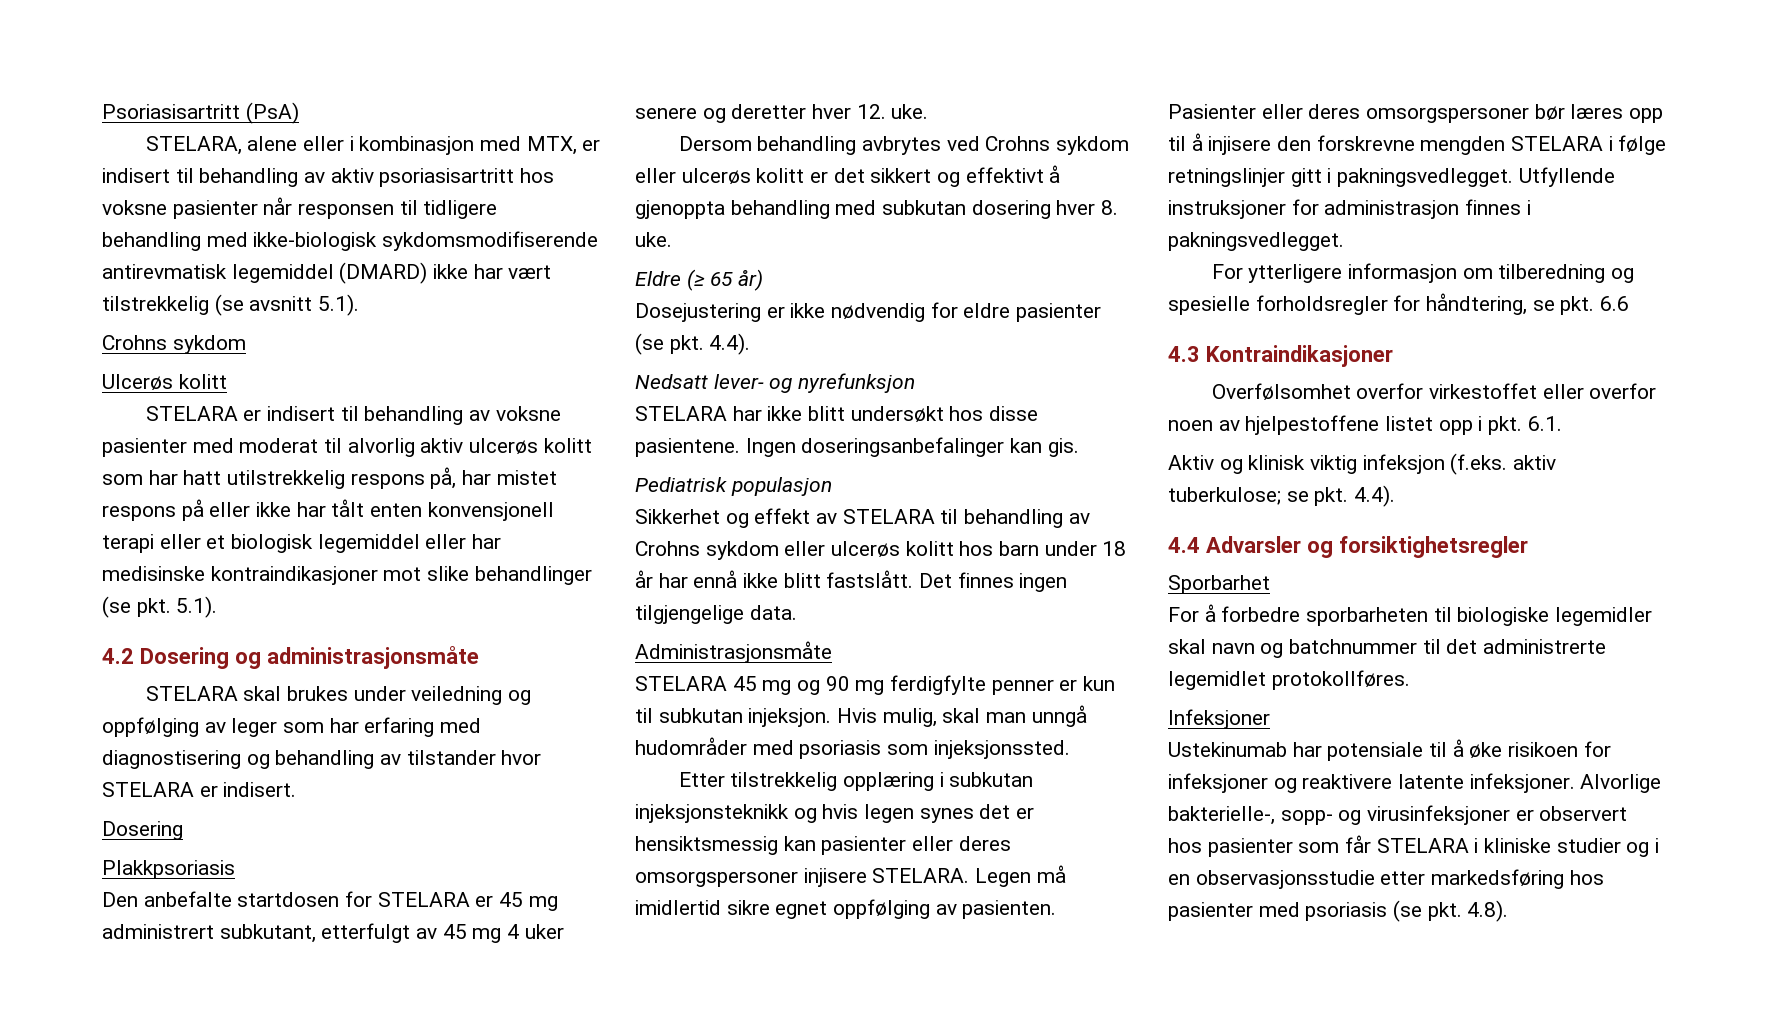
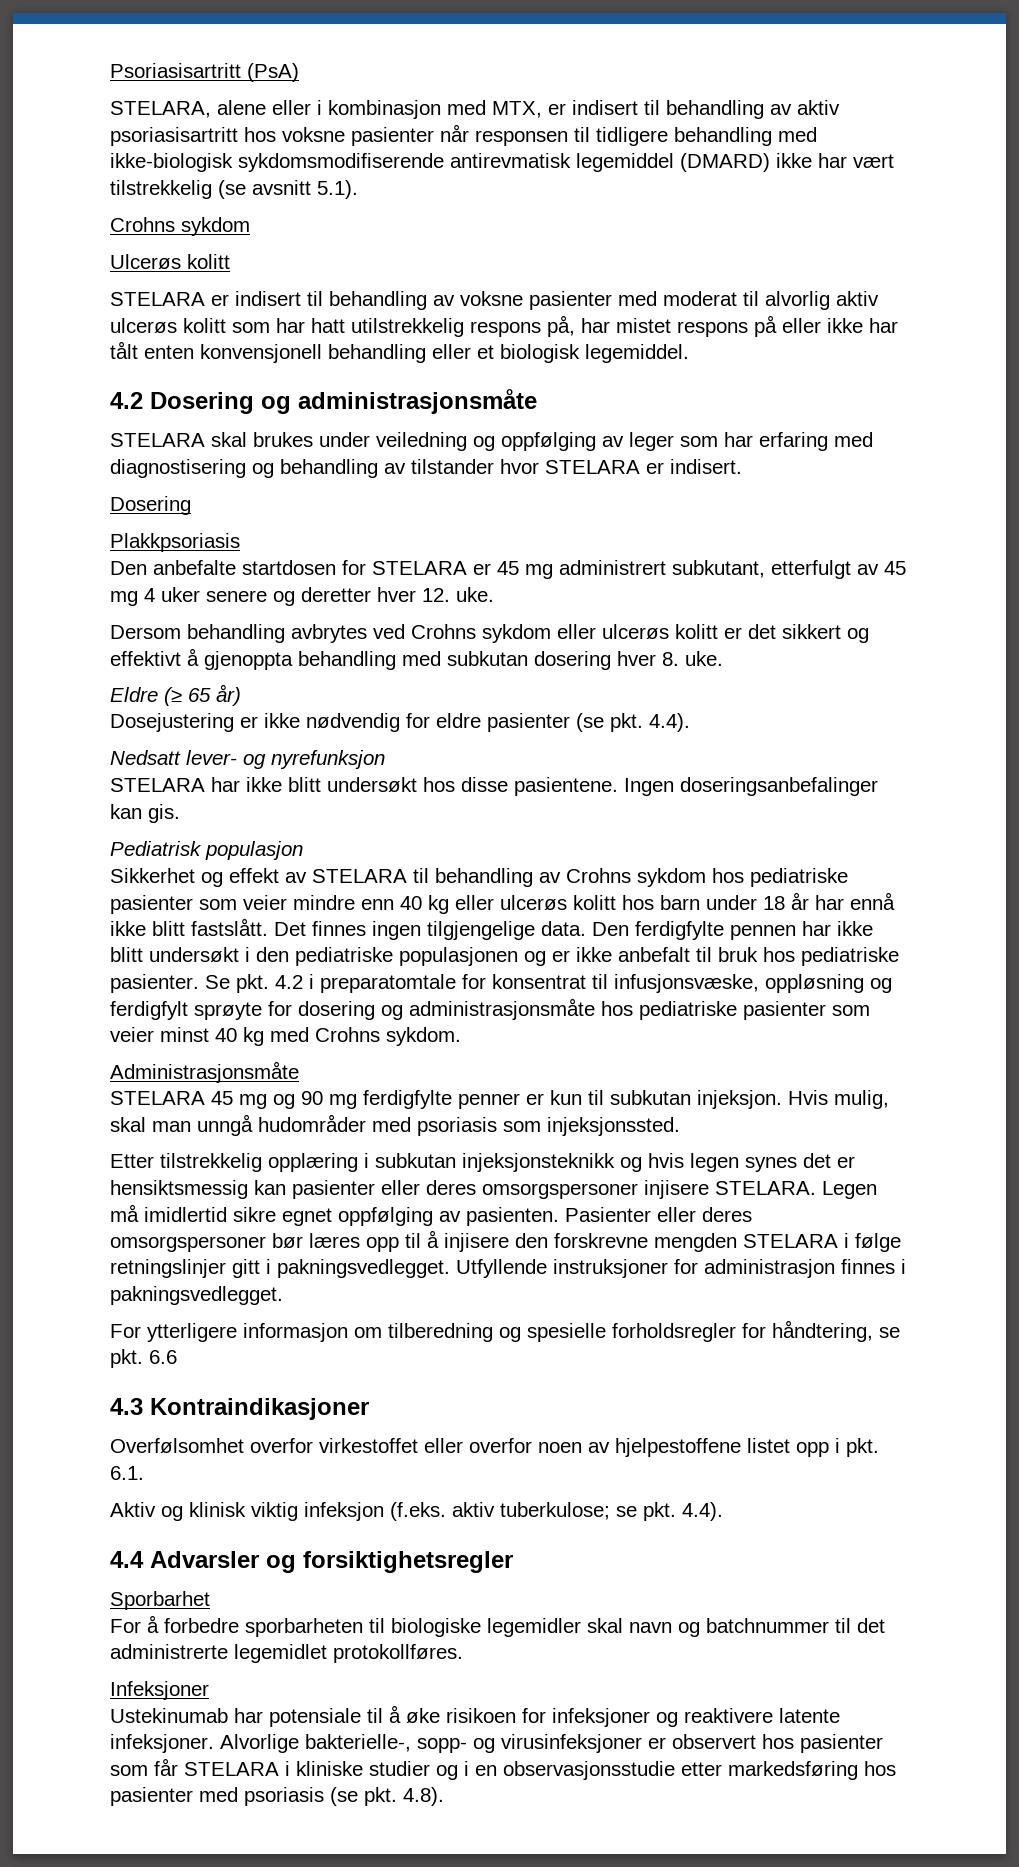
- STELARA er indisert til behandling av voksne pasienter med moderat til alvorlig aktiv ulcerøs kolitt som har hatt utilstrekkelig respons på, har mistet respons på eller ikke har tålt enten konvensjonell terapi eller et biologisk legemiddel eller har medisinske kontraindikasjoner mot slike behandlinger (se pkt. 5.1).
+ STELARA er indisert til behandling av voksne pasienter med moderat til alvorlig aktiv ulcerøs kolitt som har hatt utilstrekkelig respons på, har mistet respons på eller ikke har tålt enten konvensjonell behandling eller et biologisk legemiddel.
- Sikkerhet og effekt av STELARA til behandling av Crohns sykdom eller ulcerøs kolitt hos barn under 18 år har ennå ikke blitt fastslått.
+ Sikkerhet og effekt av STELARA til behandling av Crohns sykdom hos pediatriske pasienter som veier mindre enn 40 kg eller ulcerøs kolitt hos barn under 18 år har ennå ikke blitt fastslått.
+ Den ferdigfylte pennen har ikke blitt undersøkt i den pediatriske populasjonen og er ikke anbefalt til bruk hos pediatriske pasienter. Se pkt. 4.2 i preparatomtale for konsentrat til infusjonsvæske, oppløsning og ferdigfylt sprøyte for dosering og administrasjonsmåte hos pediatriske pasienter som veier minst 40 kg med Crohns sykdom.

